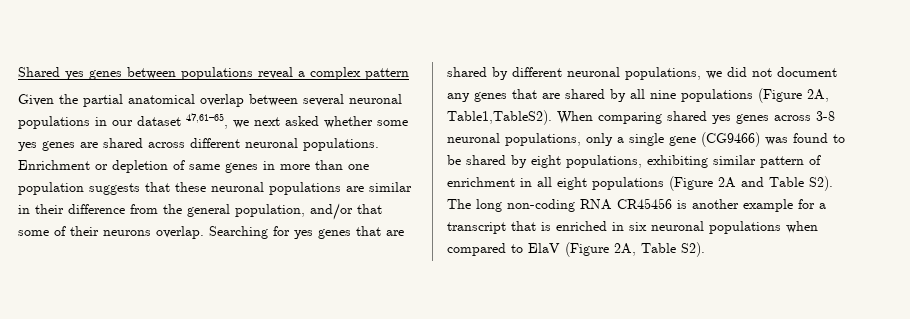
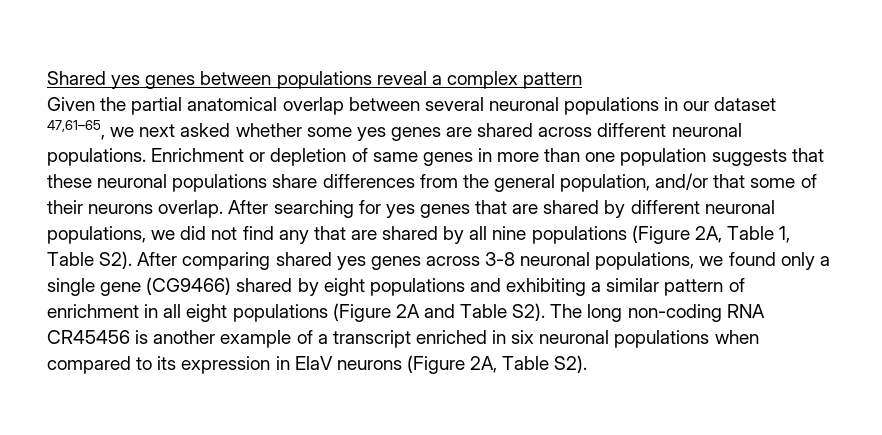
- Enrichment or depletion of same genes in more than one population suggests that these neuronal populations are similar in their difference from the general population, and/or that some of their neurons overlap.
+ Enrichment or depletion of same genes in more than one population suggests that these neuronal populations share differences from the general population, and/or that some of their neurons overlap.
- Searching for yes genes that are shared by different neuronal populations, we did not document any genes that are shared by all nine populations (Figure 2A, Table1,TableS2). When comparing shared yes genes across 3-8 neuronal populations, only a single gene (CG9466) was found to be shared by eight populations, exhibiting similar pattern of enrichment in all eight populations (Figure 2A and Table S2). The long non-coding RNA CR45456 is another example for a transcript that is enriched in six neuronal populations when compared to ElaV (Figure 2A, Table S2).
+ After searching for yes genes that are shared by different neuronal populations, we did not find any that are shared by all nine populations (Figure 2A, Table 1, Table S2). After comparing shared yes genes across 3-8 neuronal populations, we found only a single gene (CG9466) shared by eight populations and exhibiting a similar pattern of enrichment in all eight populations (Figure 2A and Table S2). The long non-coding RNA CR45456 is another example of a transcript enriched in six neuronal populations when compared to its expression in ElaV neurons (Figure 2A, Table S2).

